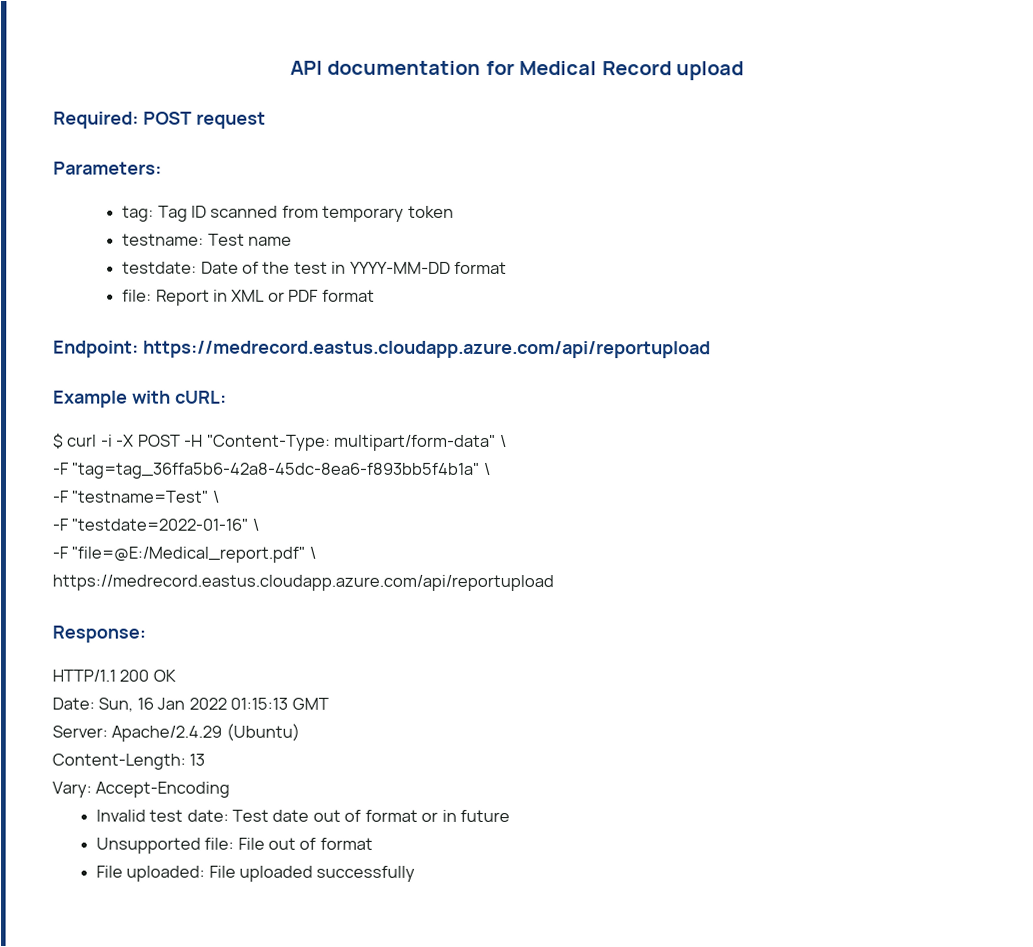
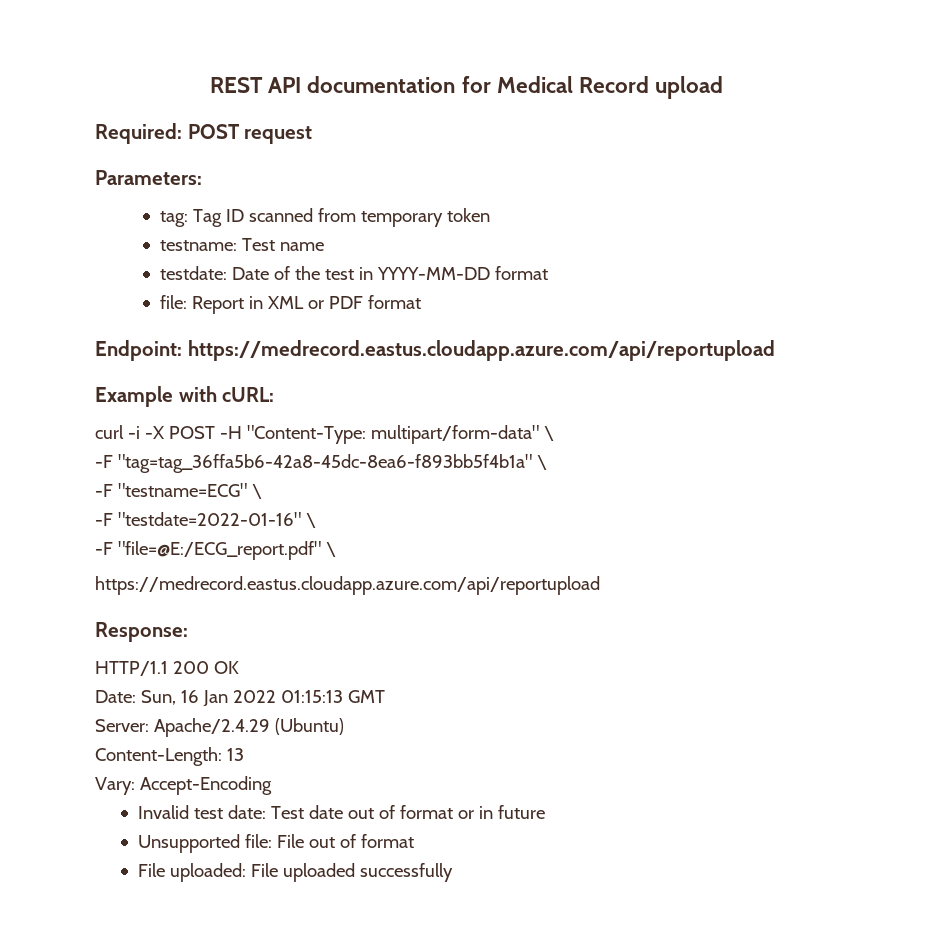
- API documentation for Medical Record upload
+ REST API documentation for Medical Record upload
- $ curl -i -X POST -H "Content-Type: multipart/form-data" \
+ curl -i -X POST -H "Content-Type: multipart/form-data" \
- -F "testname=Test" \
+ -F "testname=ECG" \
- -F "file=@E:/Medical_report.pdf" \
+ -F "file=@E:/ECG_report.pdf" \

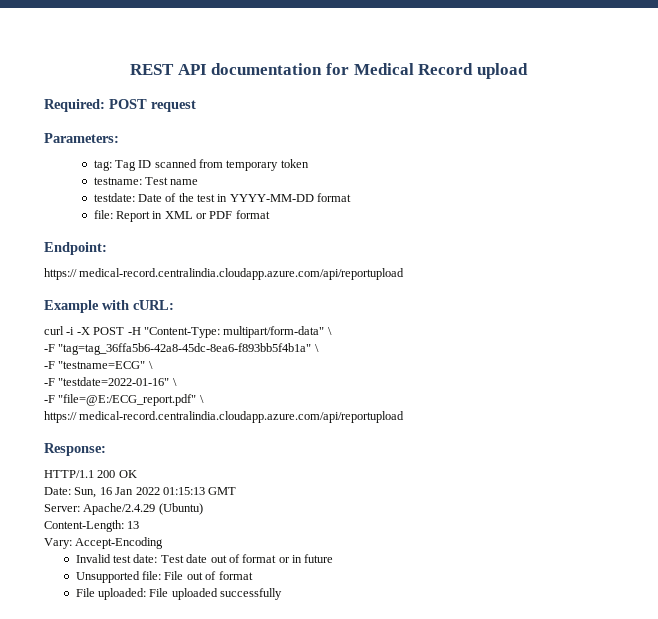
- Endpoint: https://medrecord.eastus.cloudapp.azure.com/api/reportupload
+ Endpoint:
+ https:// medical-record.centralindia.cloudapp.azure.com/api/reportupload
  -F "file=@E:/ECG_report.pdf" \
- https://medrecord.eastus.cloudapp.azure.com/api/reportupload
+ https:// medical-record.centralindia.cloudapp.azure.com/api/reportupload

